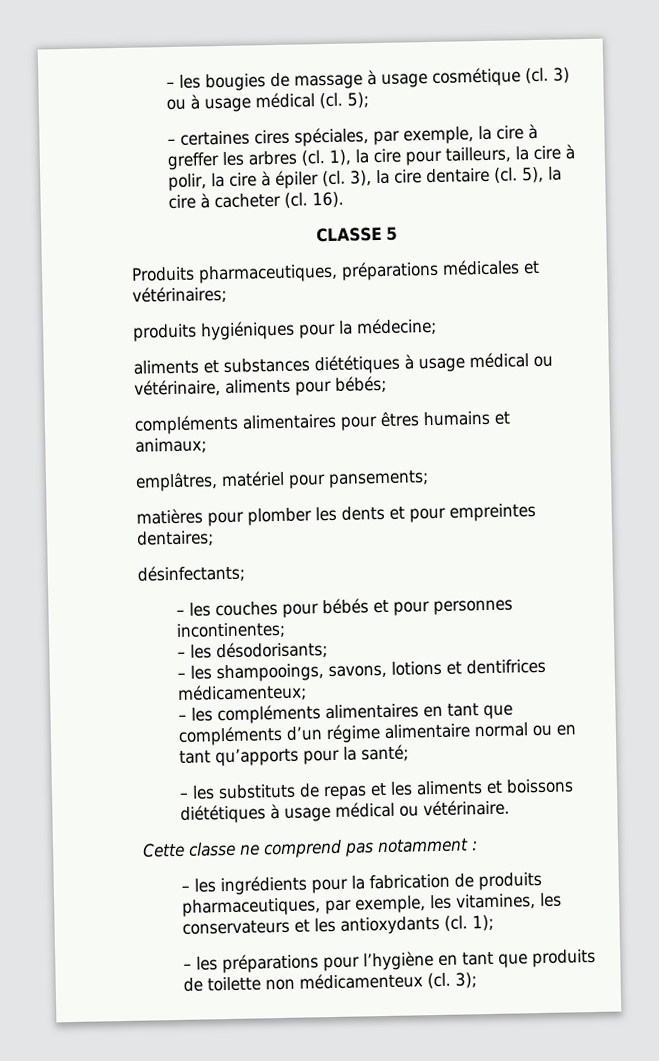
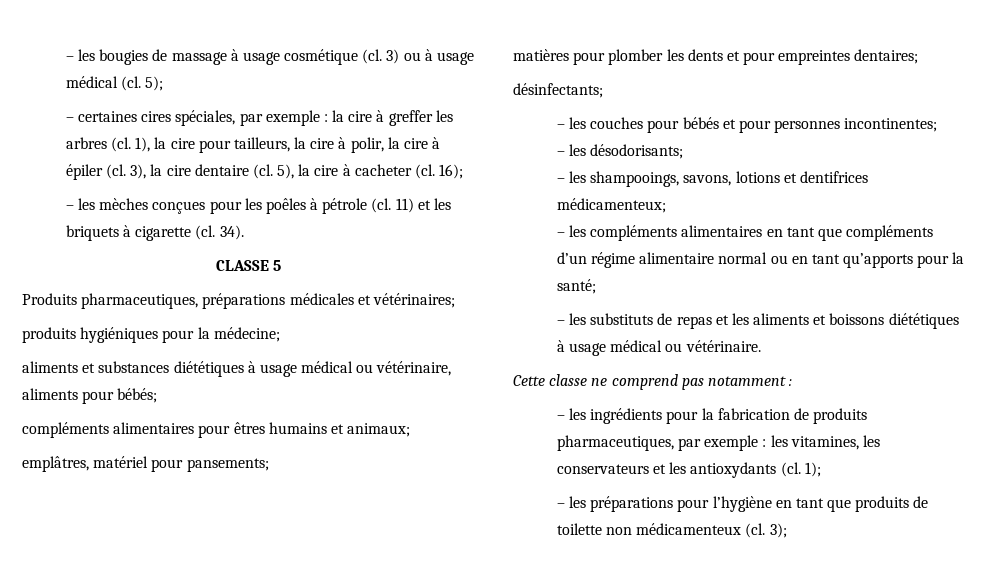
- – certaines cires spéciales, par exemple, la cire à greffer les arbres (cl.
+ – certaines cires spéciales, par exemple : la cire à greffer les arbres (cl.
- 16).
+ 16);
+ – les mèches conçues pour les poêles à pétrole (cl. 11) et les briquets à cigarette (cl. 34).
- – les ingrédients pour la fabrication de produits pharmaceutiques, par exemple, les vitamines, les conservateurs et les antioxydants (cl.
+ – les ingrédients pour la fabrication de produits pharmaceutiques, par exemple : les vitamines, les conservateurs et les antioxydants (cl.

